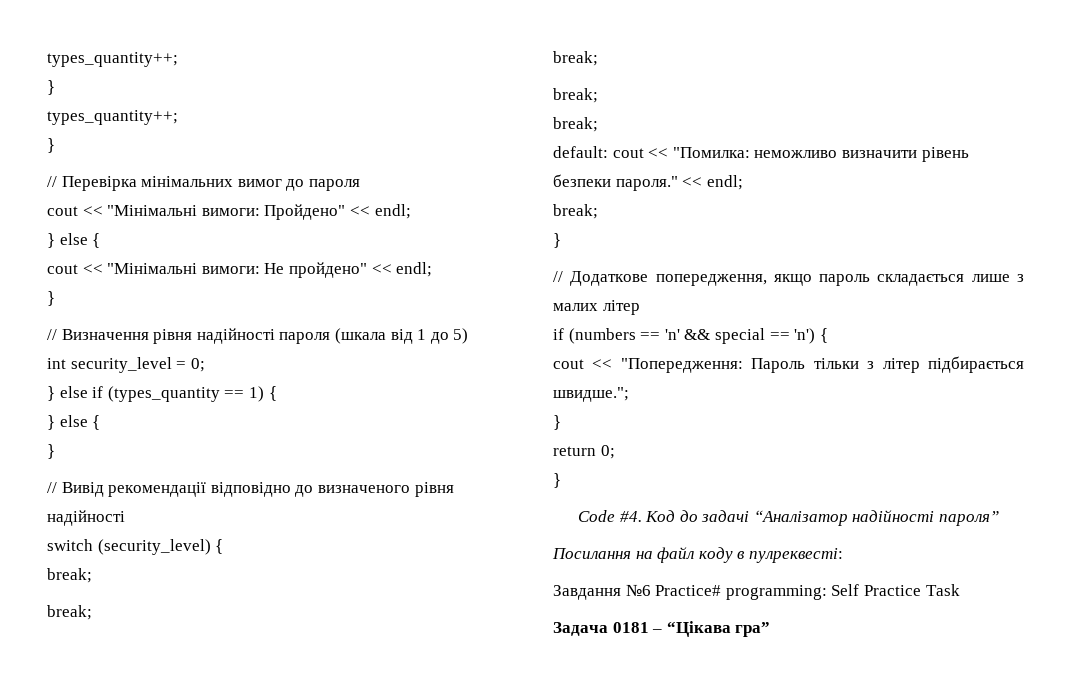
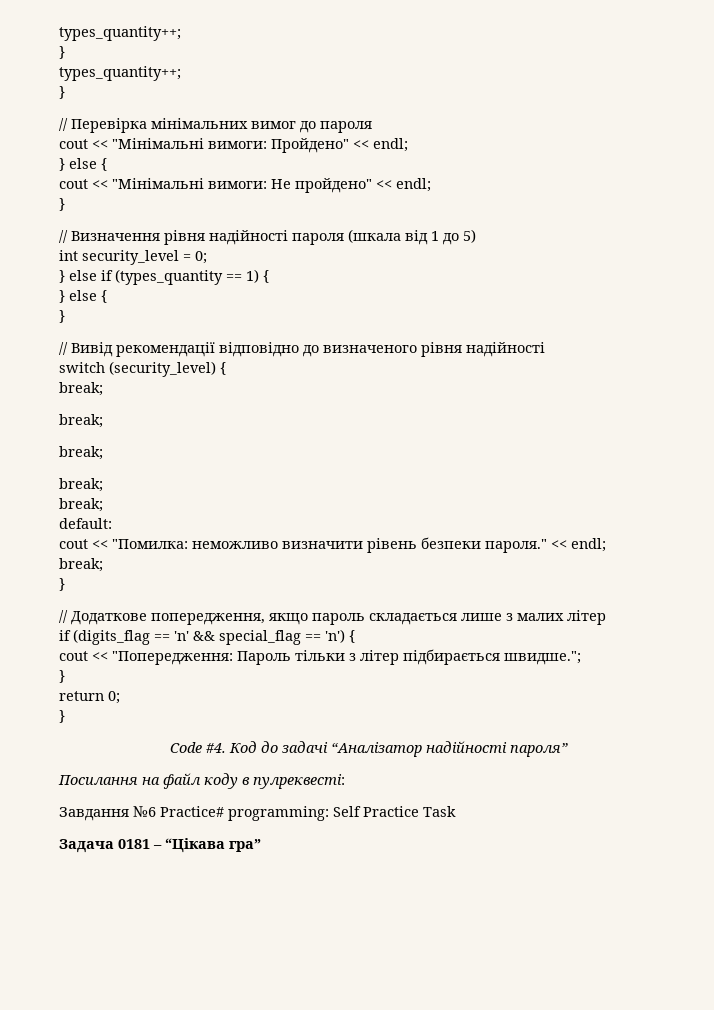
- default: cout << "Помилка: неможливо визначити рівень безпеки пароля."
+ default:
+ cout << "Помилка: неможливо визначити рівень безпеки пароля."
- if (numbers == 'n' && special == 'n') {
+ if (digits_flag == 'n' && special_flag == 'n') {

